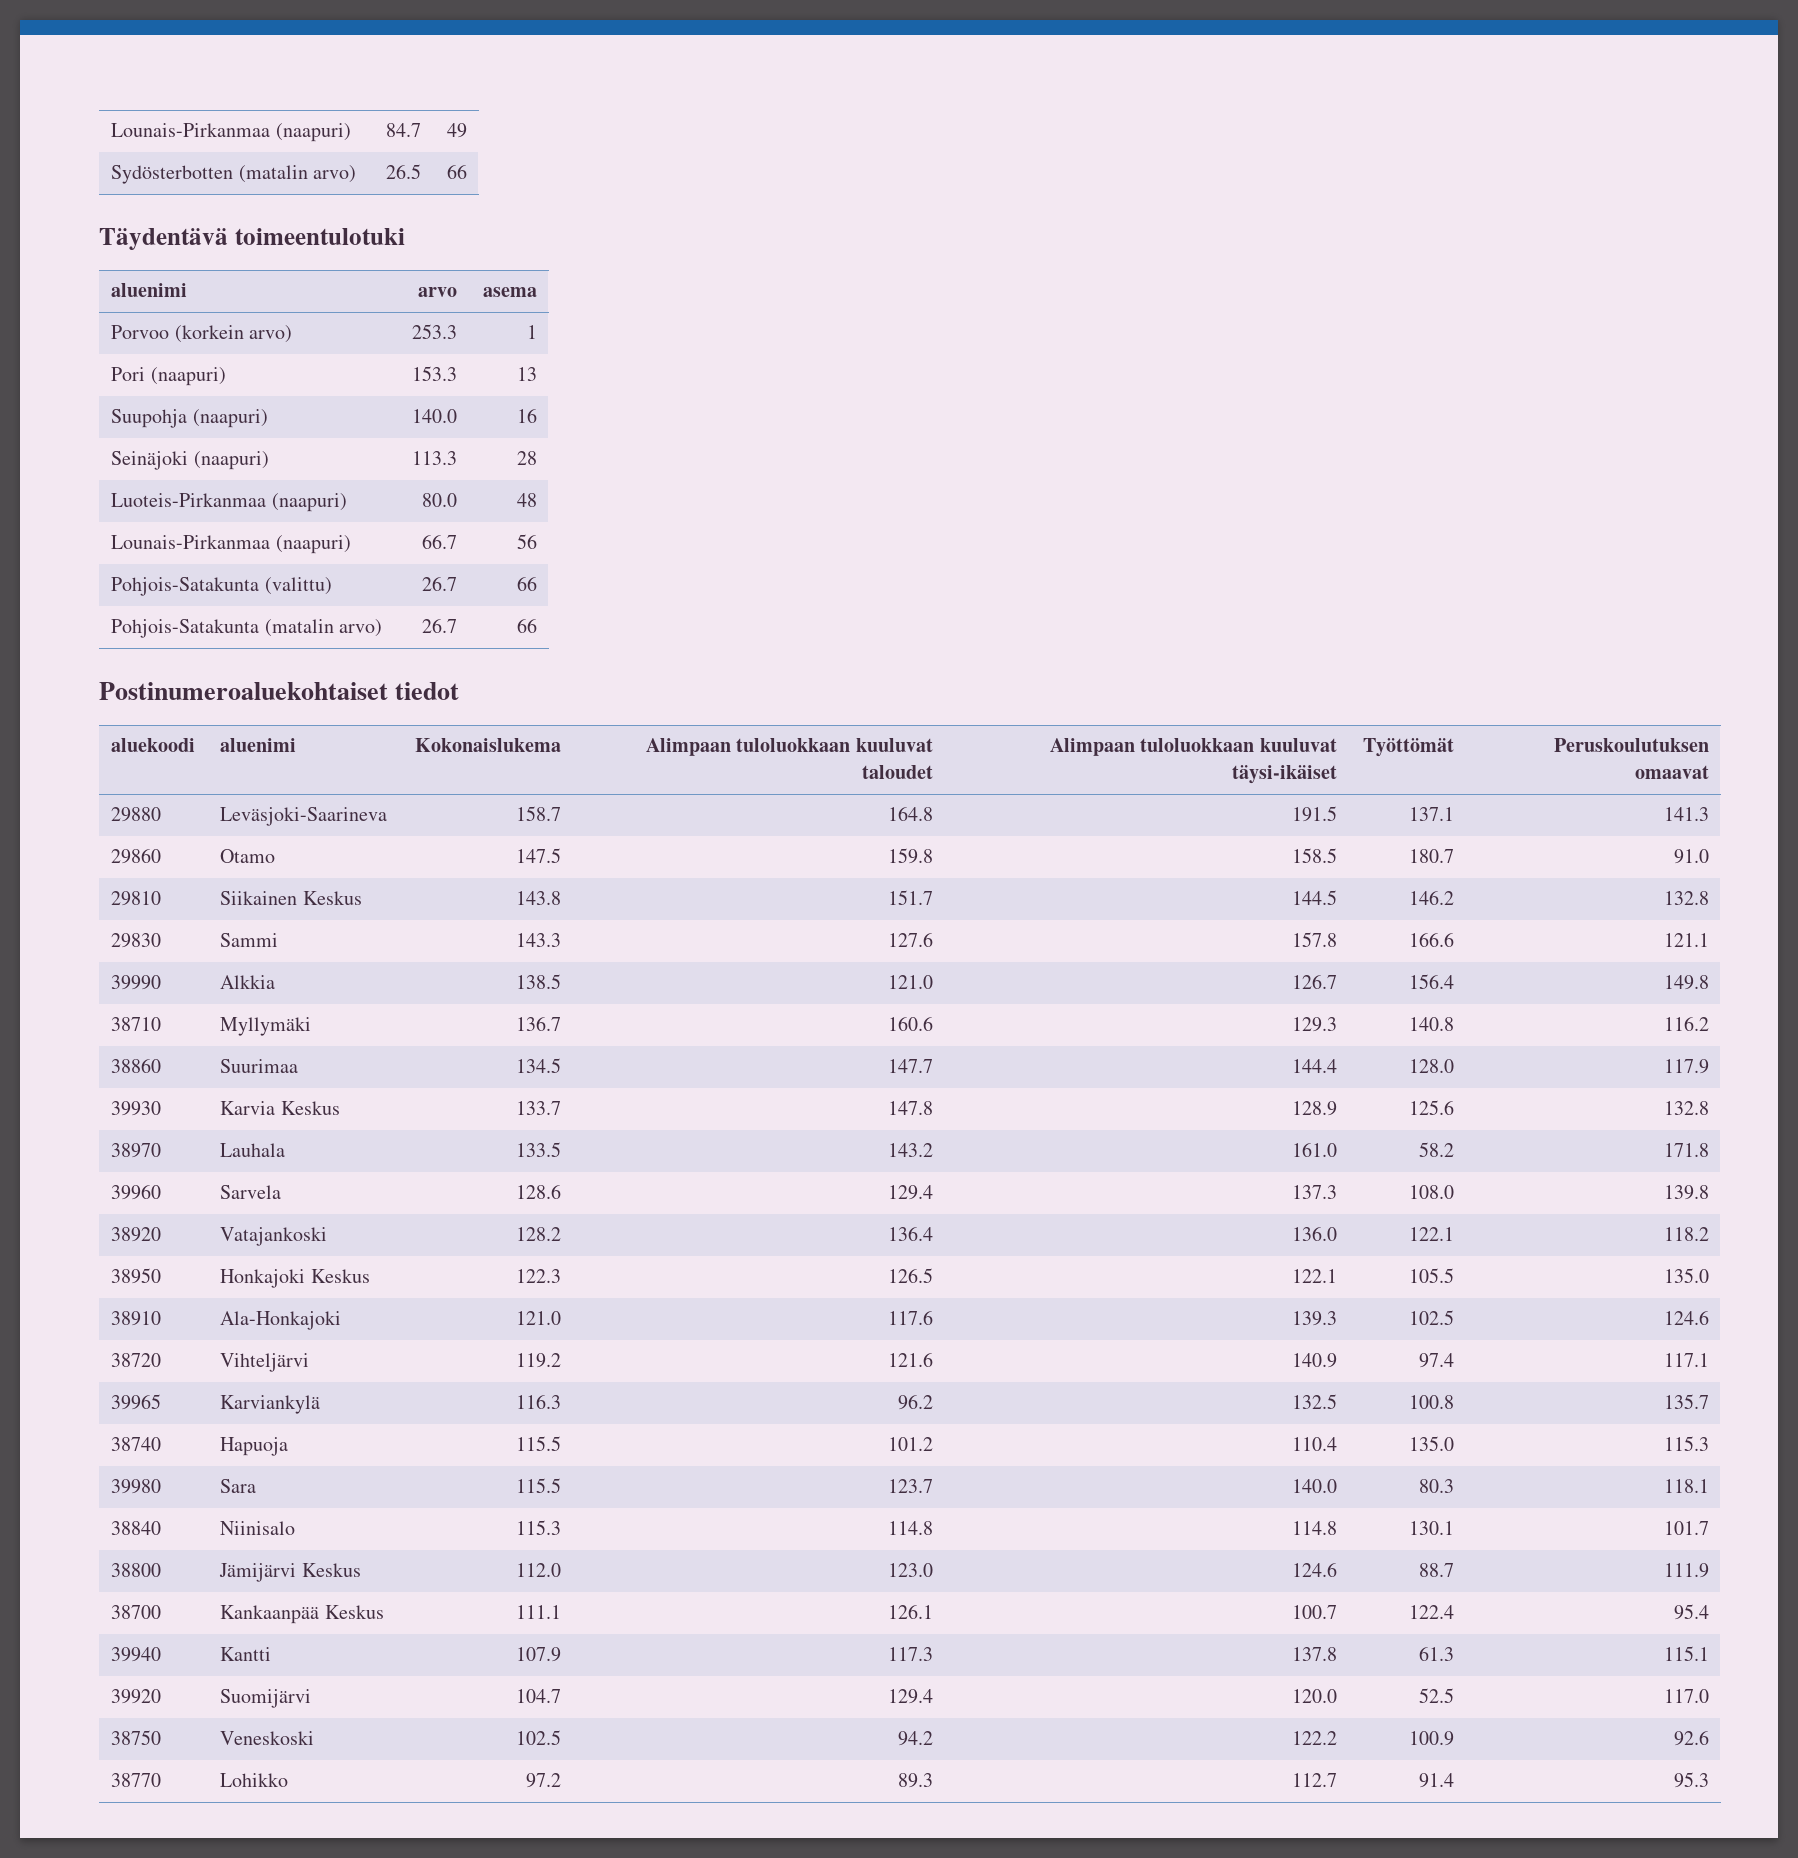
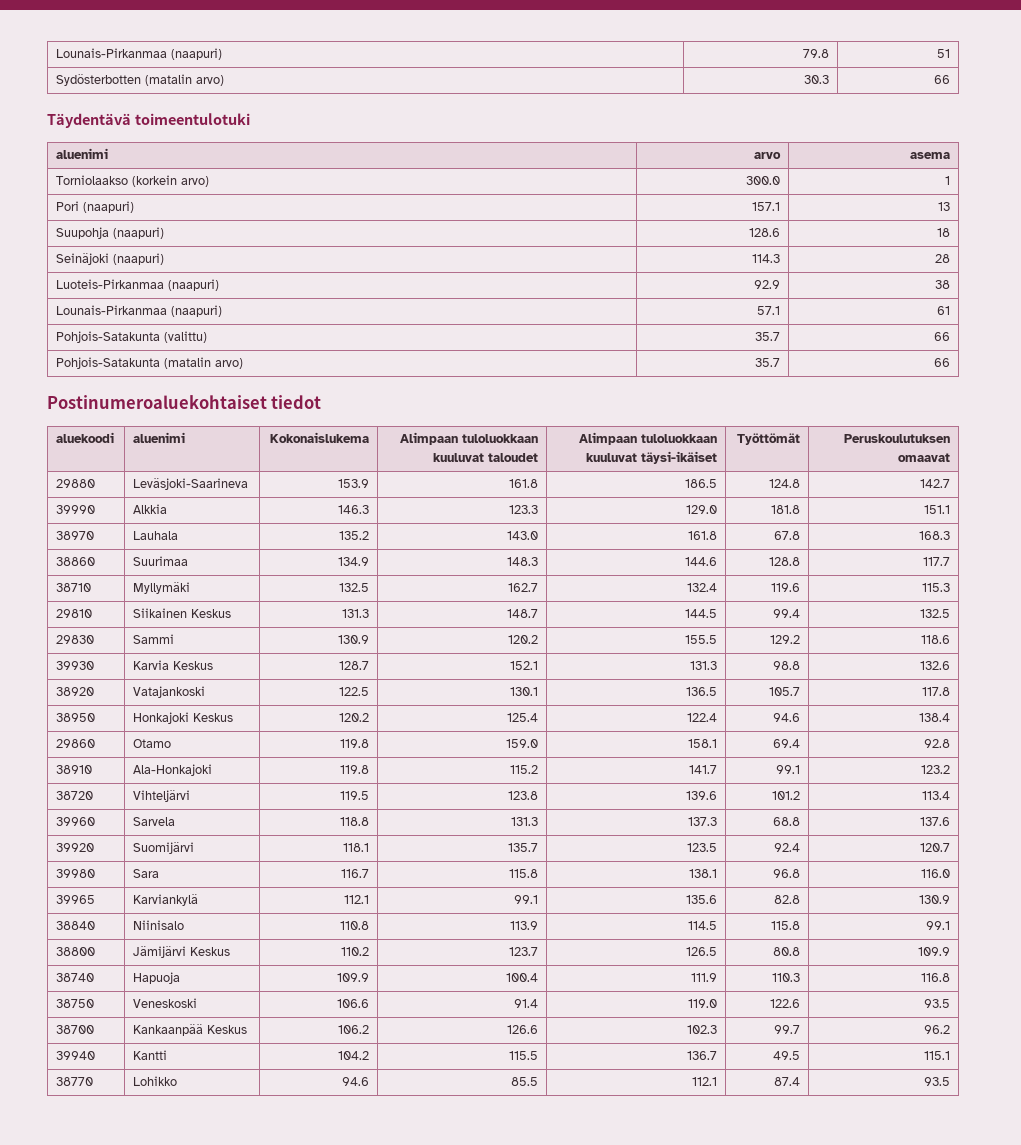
- Lounais-Pirkanmaa (naapuri) | 84.7 | 49
+ Lounais-Pirkanmaa (naapuri) | 79.8 | 51
- Sydösterbotten (matalin arvo) | 26.5 | 66
+ Sydösterbotten (matalin arvo) | 30.3 | 66
- Porvoo (korkein arvo) | 253.3 | 1
+ Torniolaakso (korkein arvo) | 300.0 | 1
- Pori (naapuri) | 153.3 | 13
+ Pori (naapuri) | 157.1 | 13
- Suupohja (naapuri) | 140.0 | 16
+ Suupohja (naapuri) | 128.6 | 18
- Seinäjoki (naapuri) | 113.3 | 28
+ Seinäjoki (naapuri) | 114.3 | 28
- Luoteis-Pirkanmaa (naapuri) | 80.0 | 48
- Lounais-Pirkanmaa (naapuri) | 66.7 | 56
+ Luoteis-Pirkanmaa (naapuri) | 92.9 | 38
+ Lounais-Pirkanmaa (naapuri) | 57.1 | 61
- Pohjois-Satakunta (valittu) | 26.7 | 66
+ Pohjois-Satakunta (valittu) | 35.7 | 66
- Pohjois-Satakunta (matalin arvo) | 26.7 | 66
+ Pohjois-Satakunta (matalin arvo) | 35.7 | 66
- 29880 | Leväsjoki-Saarineva | 158.7 | 164.8 | 191.5 | 137.1 | 141.3
- 29860 | Otamo | 147.5 | 159.8 | 158.5 | 180.7 | 91.0
+ 29880 | Leväsjoki-Saarineva | 153.9 | 161.8 | 186.5 | 124.8 | 142.7
+ 39990 | Alkkia | 146.3 | 123.3 | 129.0 | 181.8 | 151.1
+ 38970 | Lauhala | 135.2 | 143.0 | 161.8 | 67.8 | 168.3
+ 38860 | Suurimaa | 134.9 | 148.3 | 144.6 | 128.8 | 117.7
+ 38710 | Myllymäki | 132.5 | 162.7 | 132.4 | 119.6 | 115.3
- 29810 | Siikainen Keskus | 143.8 | 151.7 | 144.5 | 146.2 | 132.8
+ 29810 | Siikainen Keskus | 131.3 | 148.7 | 144.5 | 99.4 | 132.5
- 29830 | Sammi | 143.3 | 127.6 | 157.8 | 166.6 | 121.1
- 39990 | Alkkia | 138.5 | 121.0 | 126.7 | 156.4 | 149.8
- 38710 | Myllymäki | 136.7 | 160.6 | 129.3 | 140.8 | 116.2
- 38860 | Suurimaa | 134.5 | 147.7 | 144.4 | 128.0 | 117.9
- 39930 | Karvia Keskus | 133.7 | 147.8 | 128.9 | 125.6 | 132.8
- 38970 | Lauhala | 133.5 | 143.2 | 161.0 | 58.2 | 171.8
- 39960 | Sarvela | 128.6 | 129.4 | 137.3 | 108.0 | 139.8
- 38920 | Vatajankoski | 128.2 | 136.4 | 136.0 | 122.1 | 118.2
- 38950 | Honkajoki Keskus | 122.3 | 126.5 | 122.1 | 105.5 | 135.0
- 38910 | Ala-Honkajoki | 121.0 | 117.6 | 139.3 | 102.5 | 124.6
- 38720 | Vihteljärvi | 119.2 | 121.6 | 140.9 | 97.4 | 117.1
- 39965 | Karviankylä | 116.3 | 96.2 | 132.5 | 100.8 | 135.7
- 38740 | Hapuoja | 115.5 | 101.2 | 110.4 | 135.0 | 115.3
- 39980 | Sara | 115.5 | 123.7 | 140.0 | 80.3 | 118.1
- 38840 | Niinisalo | 115.3 | 114.8 | 114.8 | 130.1 | 101.7
- 38800 | Jämijärvi Keskus | 112.0 | 123.0 | 124.6 | 88.7 | 111.9
- 38700 | Kankaanpää Keskus | 111.1 | 126.1 | 100.7 | 122.4 | 95.4
- 39940 | Kantti | 107.9 | 117.3 | 137.8 | 61.3 | 115.1
- 39920 | Suomijärvi | 104.7 | 129.4 | 120.0 | 52.5 | 117.0
- 38750 | Veneskoski | 102.5 | 94.2 | 122.2 | 100.9 | 92.6
- 38770 | Lohikko | 97.2 | 89.3 | 112.7 | 91.4 | 95.3
+ 29830 | Sammi | 130.9 | 120.2 | 155.5 | 129.2 | 118.6
+ 39930 | Karvia Keskus | 128.7 | 152.1 | 131.3 | 98.8 | 132.6
+ 38920 | Vatajankoski | 122.5 | 130.1 | 136.5 | 105.7 | 117.8
+ 38950 | Honkajoki Keskus | 120.2 | 125.4 | 122.4 | 94.6 | 138.4
+ 29860 | Otamo | 119.8 | 159.0 | 158.1 | 69.4 | 92.8
+ 38910 | Ala-Honkajoki | 119.8 | 115.2 | 141.7 | 99.1 | 123.2
+ 38720 | Vihteljärvi | 119.5 | 123.8 | 139.6 | 101.2 | 113.4
+ 39960 | Sarvela | 118.8 | 131.3 | 137.3 | 68.8 | 137.6
+ 39920 | Suomijärvi | 118.1 | 135.7 | 123.5 | 92.4 | 120.7
+ 39980 | Sara | 116.7 | 115.8 | 138.1 | 96.8 | 116.0
+ 39965 | Karviankylä | 112.1 | 99.1 | 135.6 | 82.8 | 130.9
+ 38840 | Niinisalo | 110.8 | 113.9 | 114.5 | 115.8 | 99.1
+ 38800 | Jämijärvi Keskus | 110.2 | 123.7 | 126.5 | 80.8 | 109.9
+ 38740 | Hapuoja | 109.9 | 100.4 | 111.9 | 110.3 | 116.8
+ 38750 | Veneskoski | 106.6 | 91.4 | 119.0 | 122.6 | 93.5
+ 38700 | Kankaanpää Keskus | 106.2 | 126.6 | 102.3 | 99.7 | 96.2
+ 39940 | Kantti | 104.2 | 115.5 | 136.7 | 49.5 | 115.1
+ 38770 | Lohikko | 94.6 | 85.5 | 112.1 | 87.4 | 93.5

